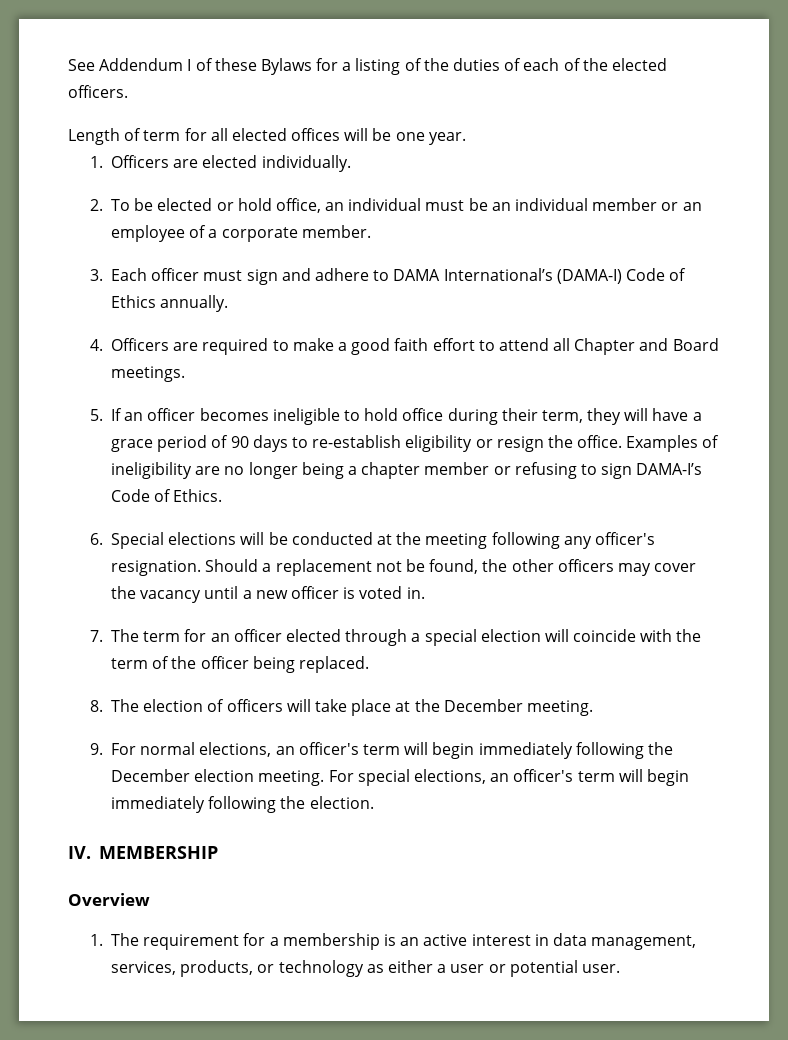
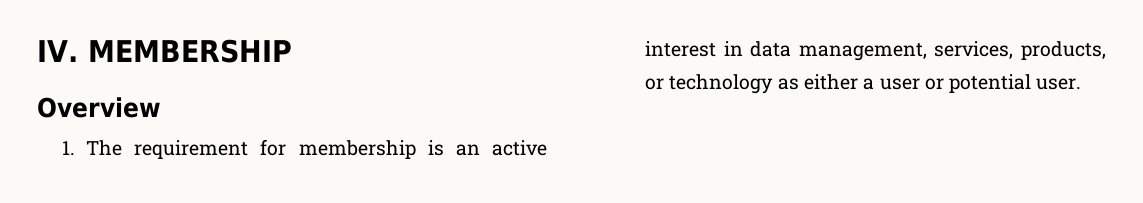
- See Addendum I of these Bylaws for a listing of the duties of each of the elected officers.
- Length of term for all elected offices will be one year.
- 1. Officers are elected individually.
- 2. To be elected or hold office, an individual must be an individual member or an employee of a corporate member.
- 3. Each officer must sign and adhere to DAMA International’s (DAMA-I) Code of Ethics annually.
- 4. Officers are required to make a good faith effort to attend all Chapter and Board meetings.
- 5. If an officer becomes ineligible to hold office during their term, they will have a grace period of 90 days to re-establish eligibility or resign the office. Examples of ineligibility are no longer being a chapter member or refusing to sign DAMA-I’s Code of Ethics.
- 6. Special elections will be conducted at the meeting following any officer's resignation. Should a replacement not be found, the other officers may cover the vacancy until a new officer is voted in.
- 7. The term for an officer elected through a special election will coincide with the term of the officer being replaced.
- 8. The election of officers will take place at the December meeting.
- 9. For normal elections, an officer's term will begin immediately following the December election meeting. For special elections, an officer's term will begin immediately following the election.
- 1. The requirement for a membership is an active interest in data management, services, products, or technology as either a user or potential user.
+ 1. The requirement for membership is an active interest in data management, services, products, or technology as either a user or potential user.

